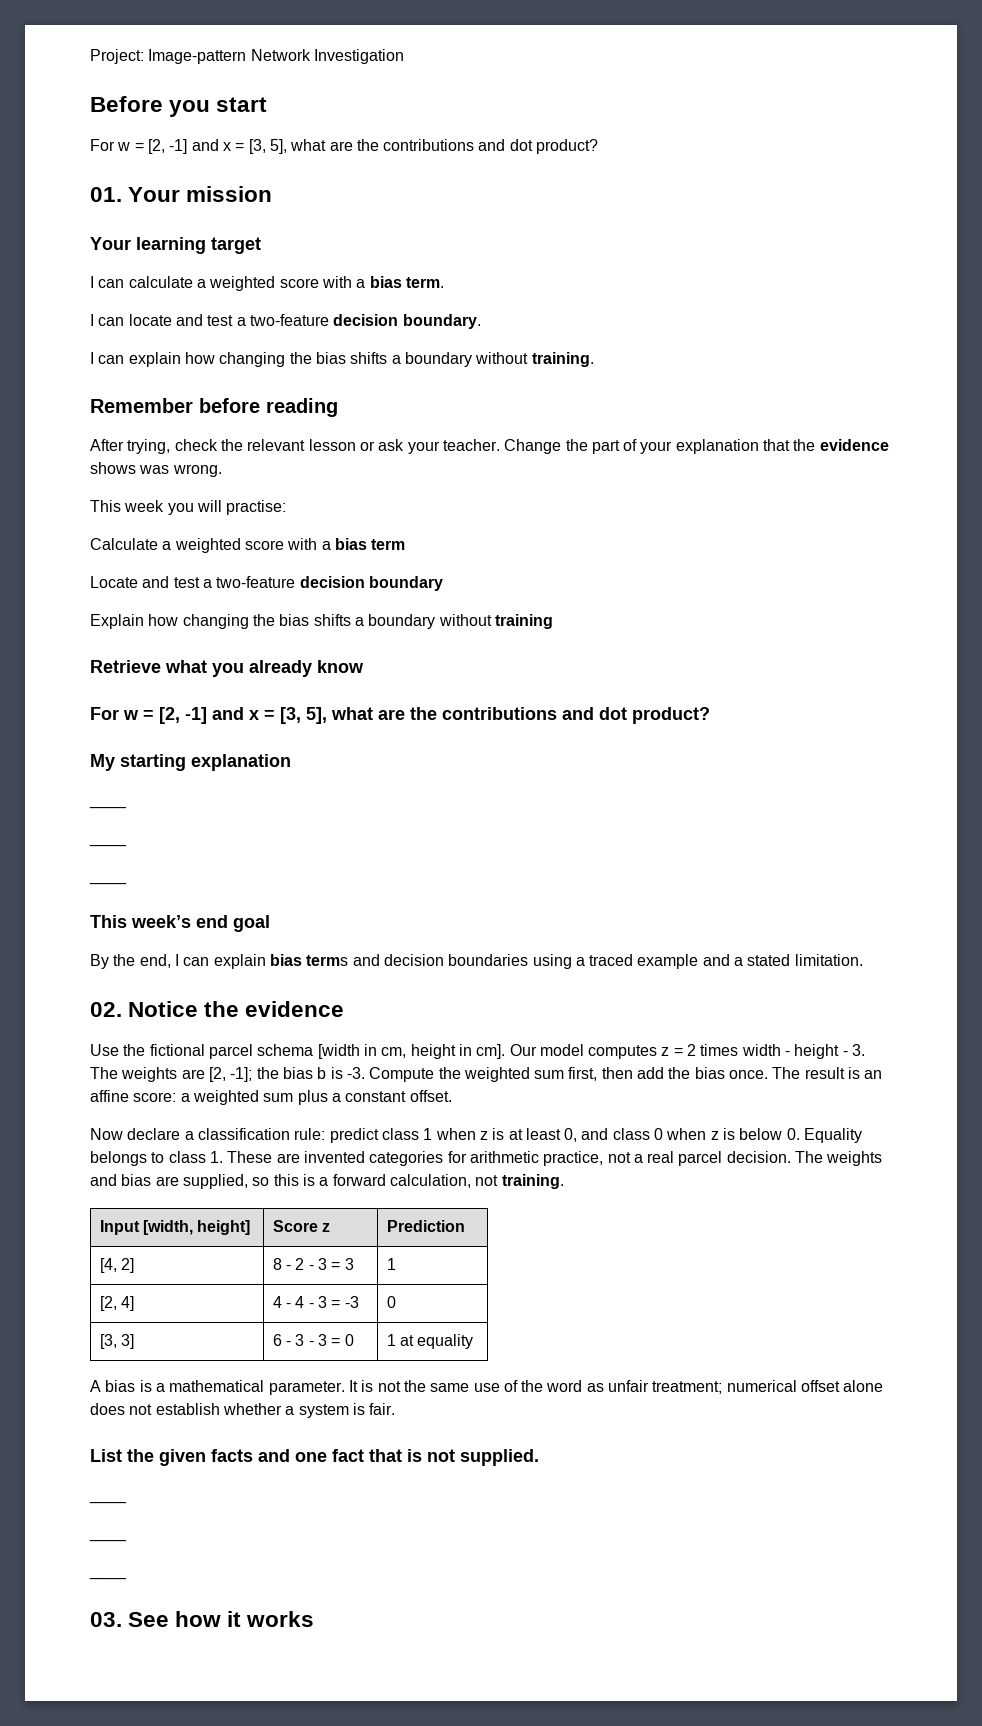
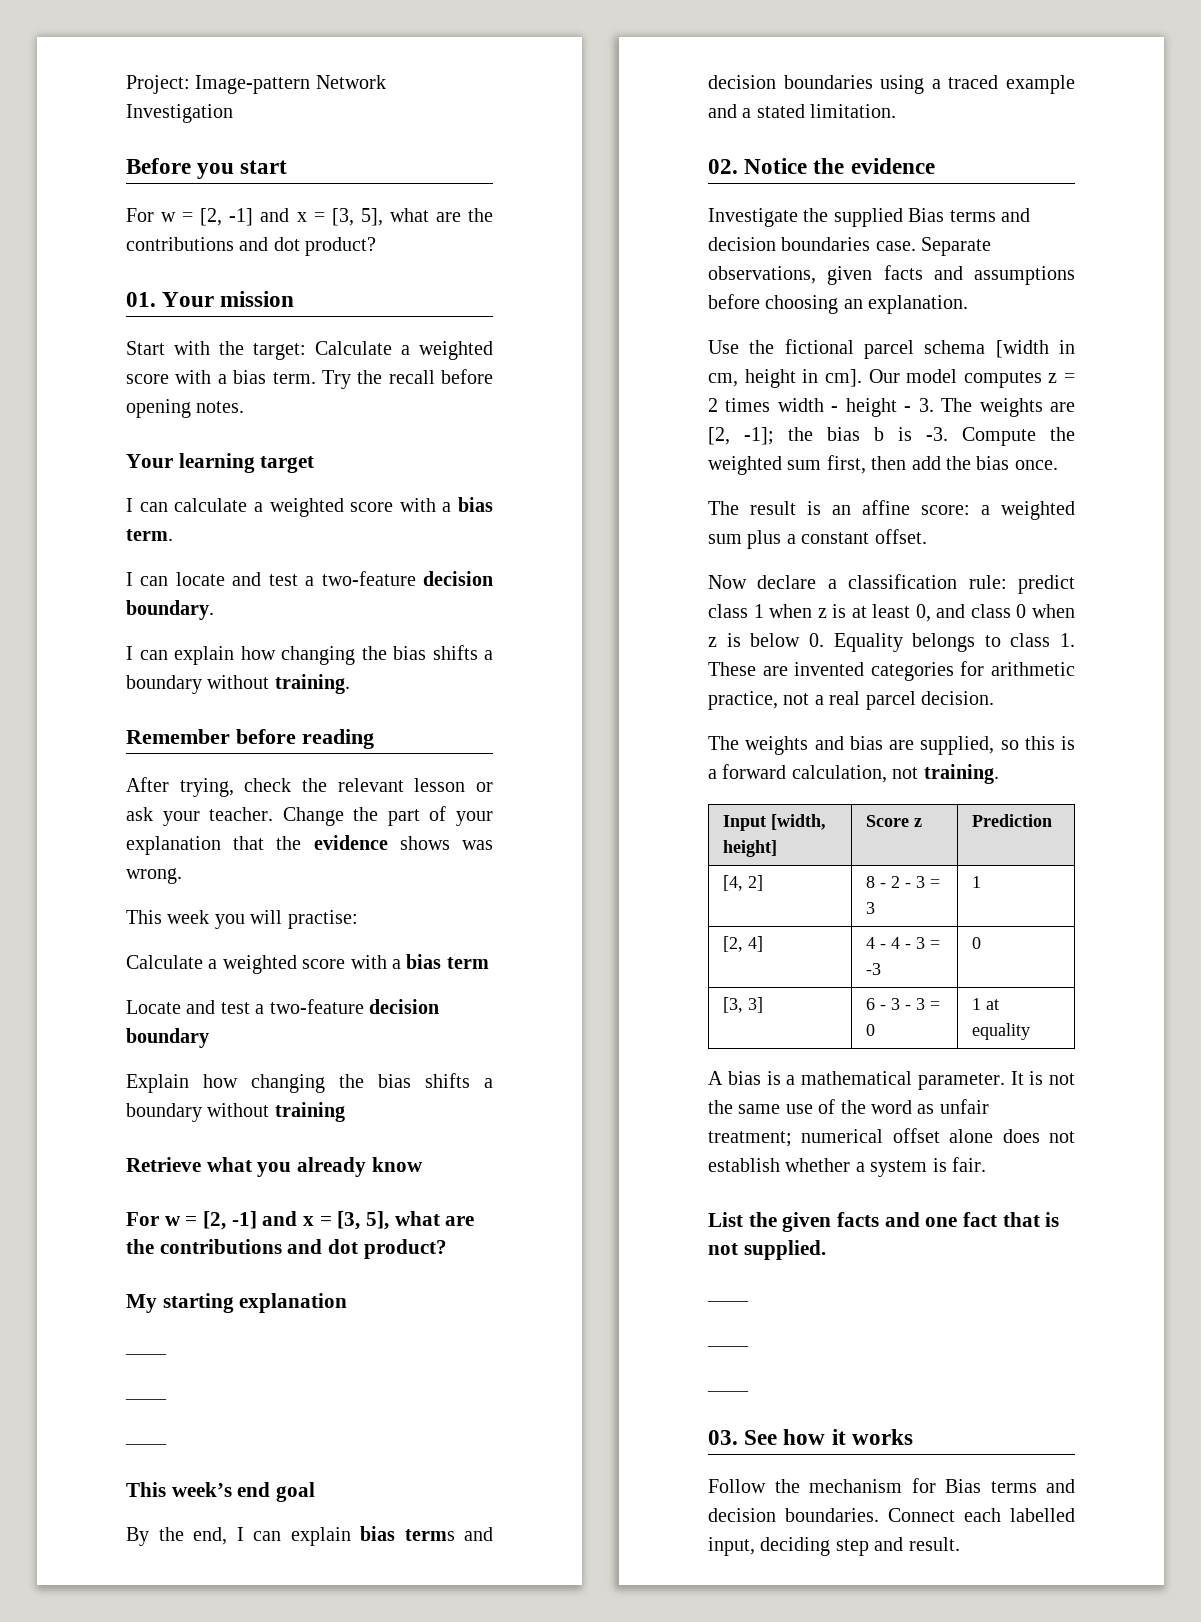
+ Start with the target: Calculate a weighted score with a bias term. Try the recall before opening notes.
+ Investigate the supplied Bias terms and decision boundaries case. Separate observations, given facts and assumptions before choosing an explanation.
- Compute the weighted sum first, then add the bias once. The result is an affine score: a weighted sum plus a constant offset.
+ Compute the weighted sum first, then add the bias once.
+ The result is an affine score: a weighted sum plus a constant offset.
- Now declare a classification rule: predict class 1 when z is at least 0, and class 0 when z is below 0. Equality belongs to class 1. These are invented categories for arithmetic practice, not a real parcel decision. The weights and bias are supplied, so this is a forward calculation, not training.
+ Now declare a classification rule: predict class 1 when z is at least 0, and class 0 when z is below 0. Equality belongs to class 1. These are invented categories for arithmetic practice, not a real parcel decision.
+ The weights and bias are supplied, so this is a forward calculation, not training.
+ Follow the mechanism for Bias terms and decision boundaries. Connect each labelled input, deciding step and result.

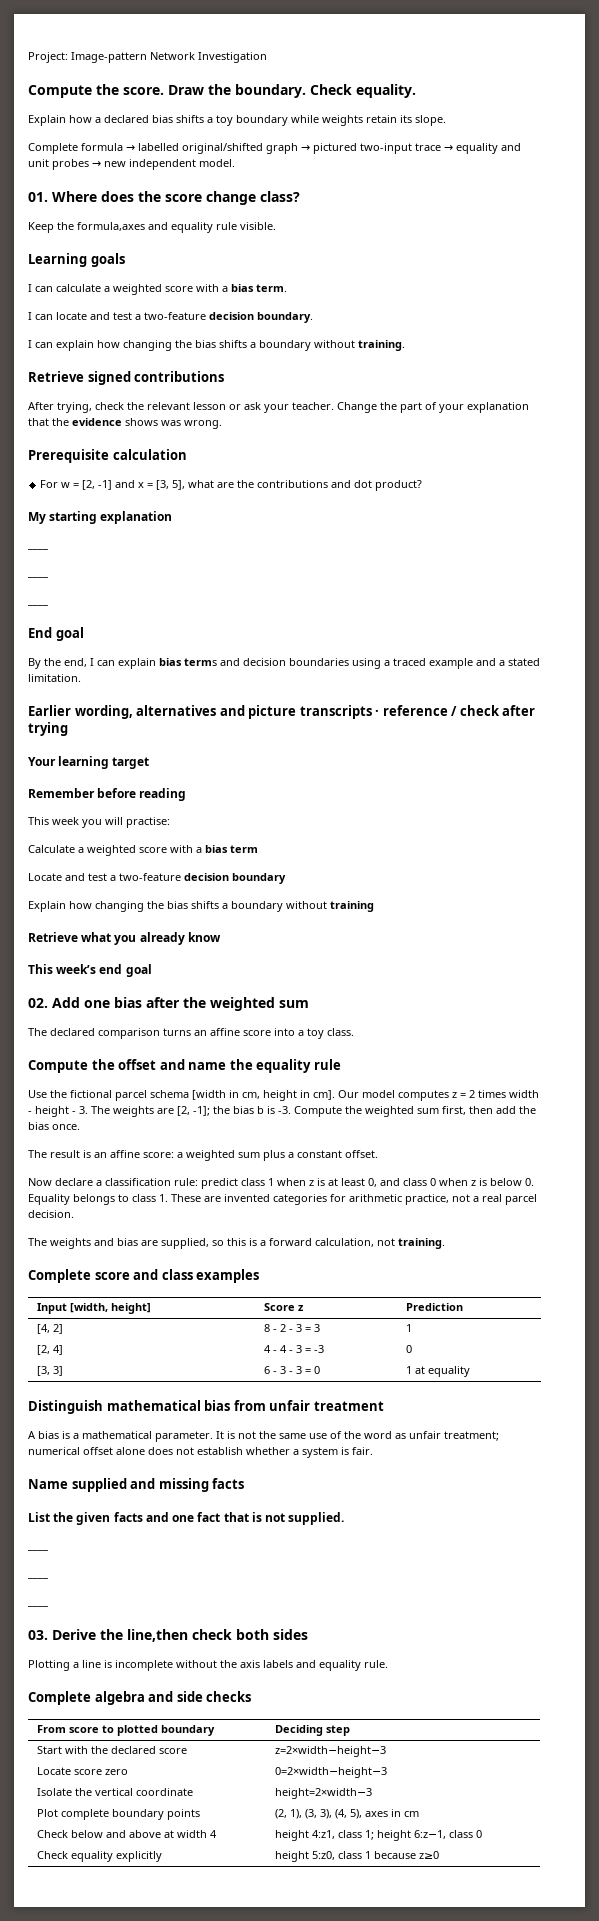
- Before you start
- For w = [2, -1] and x = [3, 5], what are the contributions and dot product?
- 01. Your mission
- Start with the target: Calculate a weighted score with a bias term. Try the recall before opening notes.
- Your learning target
+ Compute the score. Draw the boundary. Check equality.
+ Explain how a declared bias shifts a toy boundary while weights retain its slope.
+ Complete formula → labelled original/shifted graph → pictured two-input trace → equality and unit probes → new independent model.
+ 01. Where does the score change class?
+ Keep the formula,axes and equality rule visible.
+ Learning goals
- Remember before reading
+ Retrieve signed contributions
+ Prerequisite calculation
+ For w = [2, -1] and x = [3, 5], what are the contributions and dot product?
+ My starting explanation
+ ____
+ ____
+ ____
+ End goal
+ By the end, I can explain bias terms and decision boundaries using a traced example and a stated limitation.
+ Earlier wording, alternatives and picture transcripts · reference / check after trying
+ Your learning target
+ Remember before reading
  Retrieve what you already know
- For w = [2, -1] and x = [3, 5], what are the contributions and dot product?
- My starting explanation
- ____
- ____
- ____
  This week’s end goal
- By the end, I can explain bias terms and decision boundaries using a traced example and a stated limitation.
- 02. Notice the evidence
- Investigate the supplied Bias terms and decision boundaries case. Separate observations, given facts and assumptions before choosing an explanation.
+ 02. Add one bias after the weighted sum
+ The declared comparison turns an affine score into a toy class.
+ Compute the offset and name the equality rule
+ Complete score and class examples
+ Distinguish mathematical bias from unfair treatment
+ Name supplied and missing facts
- 03. See how it works
- Follow the mechanism for Bias terms and decision boundaries. Connect each labelled input, deciding step and result.
+ 03. Derive the line,then check both sides
+ Plotting a line is incomplete without the axis labels and equality rule.
+ Complete algebra and side checks
+ From score to plotted boundary | Deciding step
+ Start with the declared score | z=2×width−height−3
+ Locate score zero | 0=2×width−height−3
+ Isolate the vertical coordinate | height=2×width−3
+ Plot complete boundary points | (2, 1), (3, 3), (4, 5), axes in cm
+ Check below and above at width 4 | height 4:z1, class 1; height 6:z−1, class 0
+ Check equality explicitly | height 5:z0, class 1 because z≥0

